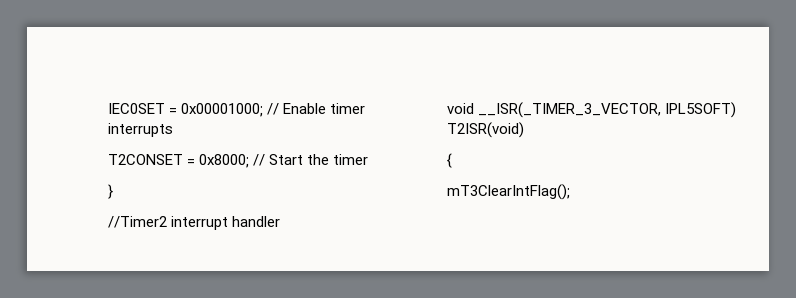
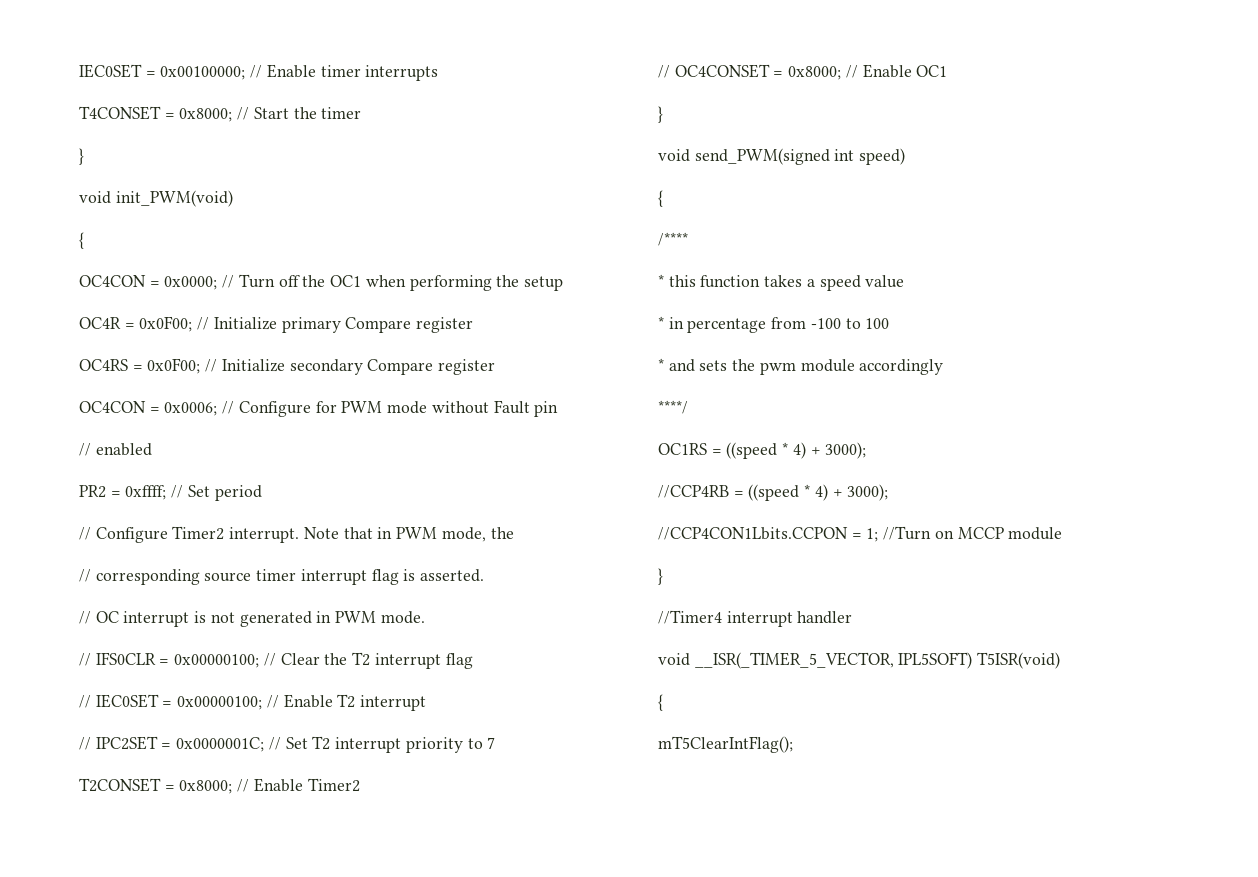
- IEC0SET = 0x00001000; // Enable timer interrupts
+ IEC0SET = 0x00100000; // Enable timer interrupts
- T2CONSET = 0x8000; // Start the timer
+ T4CONSET = 0x8000; // Start the timer
- //Timer2 interrupt handler
+ void init_PWM(void)
+ {
+ OC4CON = 0x0000; // Turn off the OC1 when performing the setup
+ OC4R = 0x0F00; // Initialize primary Compare register
+ OC4RS = 0x0F00; // Initialize secondary Compare register
+ OC4CON = 0x0006; // Configure for PWM mode without Fault pin
+ // enabled
+ PR2 = 0xffff; // Set period
+ // Configure Timer2 interrupt. Note that in PWM mode, the
+ // corresponding source timer interrupt flag is asserted.
+ // OC interrupt is not generated in PWM mode.
+ // IFS0CLR = 0x00000100; // Clear the T2 interrupt flag
+ // IEC0SET = 0x00000100; // Enable T2 interrupt
+ // IPC2SET = 0x0000001C; // Set T2 interrupt priority to 7
+ T2CONSET = 0x8000; // Enable Timer2
+ // OC4CONSET = 0x8000; // Enable OC1
+ }
+ void send_PWM(signed int speed)
+ {
+ /****
+ * this function takes a speed value
+ * in percentage from -100 to 100
+ * and sets the pwm module accordingly
+ ****/
+ OC1RS = ((speed * 4) + 3000);
+ //CCP4RB = ((speed * 4) + 3000);
+ //CCP4CON1Lbits.CCPON = 1; //Turn on MCCP module
+ }
+ //Timer4 interrupt handler
- void __ISR(_TIMER_3_VECTOR, IPL5SOFT) T2ISR(void)
+ void __ISR(_TIMER_5_VECTOR, IPL5SOFT) T5ISR(void)
  {
- mT3ClearIntFlag();
+ mT5ClearIntFlag();

